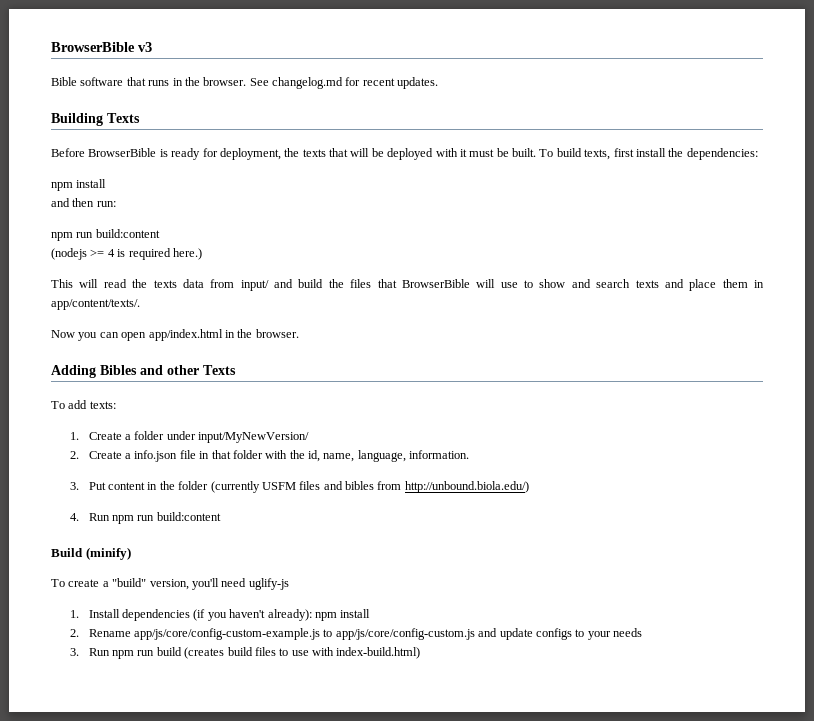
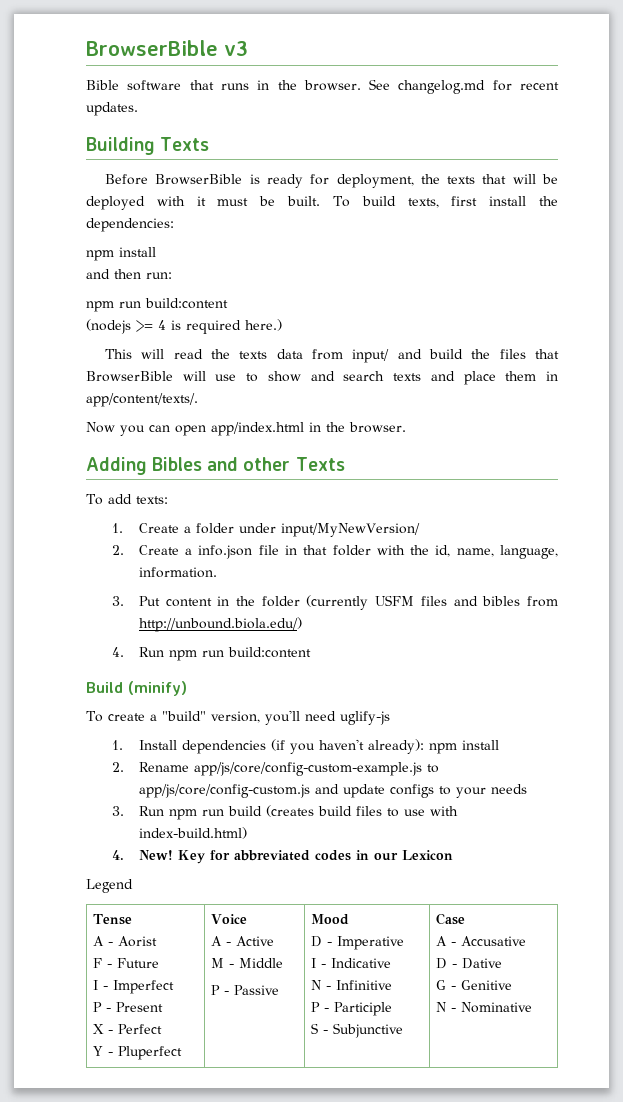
+ 4. New! Key for abbreviated codes in our Lexicon
+ Legend
+ Tense
+ A - Aorist
+ F - Future
+ I - Imperfect
+ P - Present
+ X - Perfect
+ Y - Pluperfect | Voice
+ A - Active
+ M - Middle
+ P - Passive | Mood
+ D - Imperative
+ I - Indicative
+ N - Infinitive
+ P - Participle
+ S - Subjunctive | Case
+ A - Accusative
+ D - Dative
+ G - Genitive
+ N - Nominative

